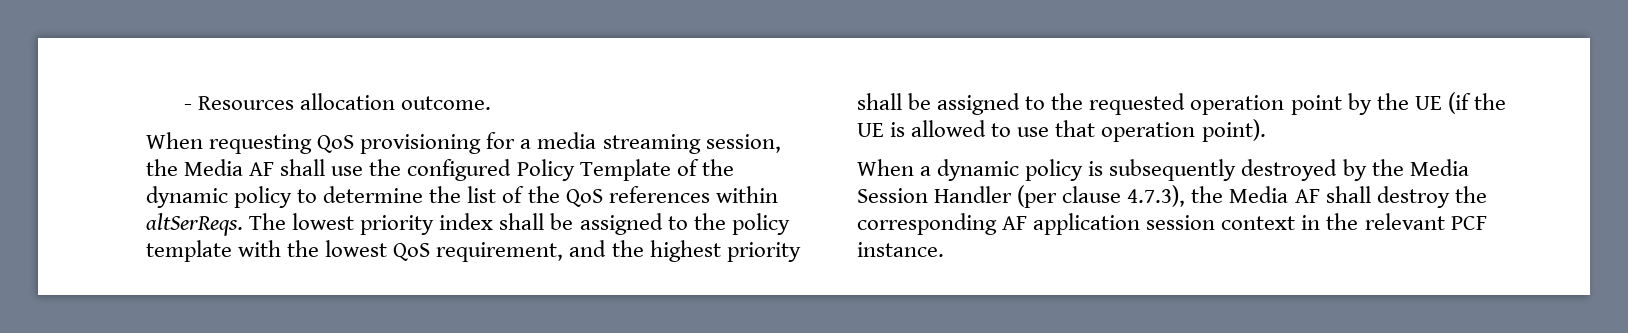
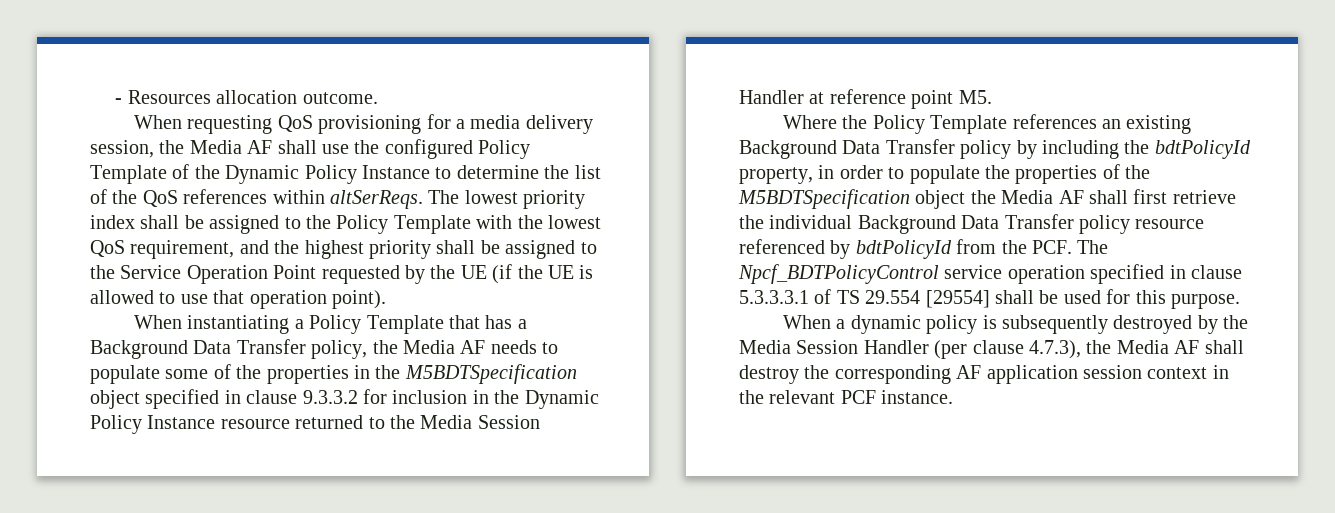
- When requesting QoS provisioning for a media streaming session, the Media AF shall use the configured Policy Template of the dynamic policy to determine the list of the QoS references within altSerReqs.
+ When requesting QoS provisioning for a media delivery session, the Media AF shall use the configured Policy Template of the Dynamic Policy Instance to determine the list of the QoS references within altSerReqs.
- The lowest priority index shall be assigned to the policy template with the lowest QoS requirement, and the highest priority shall be assigned to the requested operation point by the UE (if the UE is allowed to use that operation point).
+ The lowest priority index shall be assigned to the Policy Template with the lowest QoS requirement, and the highest priority shall be assigned to the Service Operation Point requested by the UE (if the UE is allowed to use that operation point).
+ When instantiating a Policy Template that has a Background Data Transfer policy, the Media AF needs to populate some of the properties in the M5BDTSpecification object specified in clause 9.3.3.2 for inclusion in the Dynamic Policy Instance resource returned to the Media Session Handler at reference point M5.
+ Where the Policy Template references an existing Background Data Transfer policy by including the bdtPolicyId property, in order to populate the properties of the M5BDTSpecification object the Media AF shall first retrieve the individual Background Data Transfer policy resource referenced by bdtPolicyId from the PCF. The Npcf_BDTPolicyControl service operation specified in clause 5.3.3.3.1 of TS 29.554 [29554] shall be used for this purpose.

